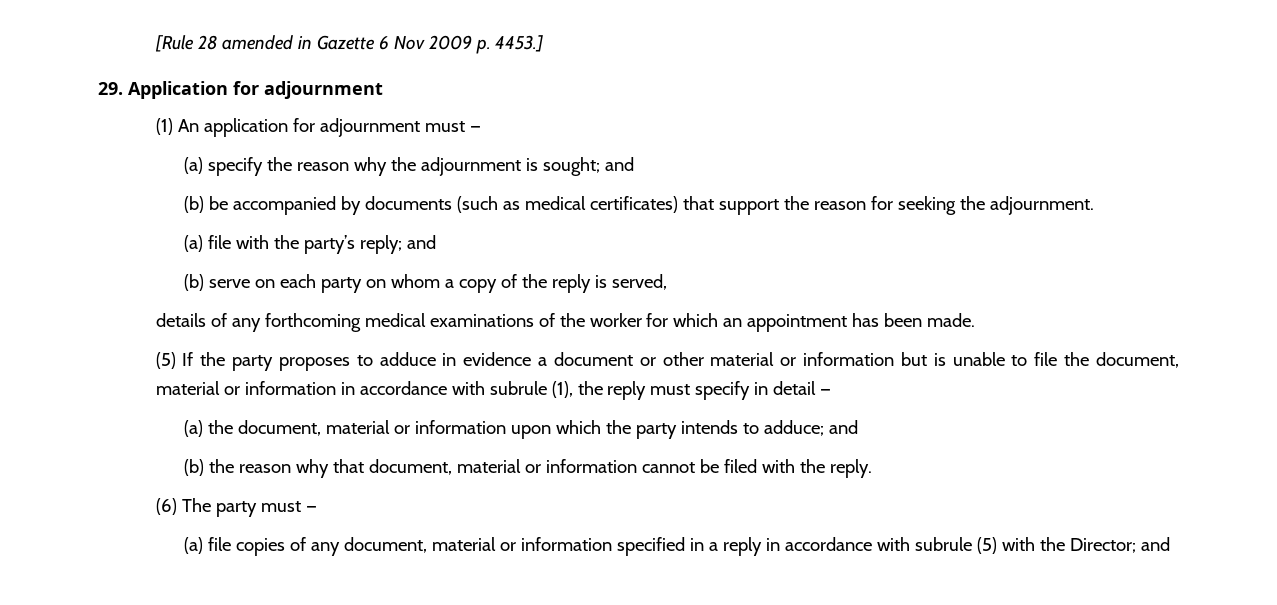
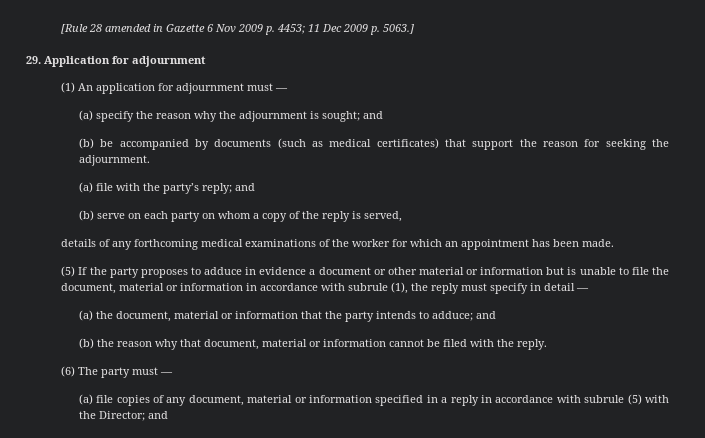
- [Rule 28 amended in Gazette 6 Nov 2009 p. 4453.]
+ [Rule 28 amended in Gazette 6 Nov 2009 p. 4453; 11 Dec 2009 p. 5063.]
- (a) the document, material or information upon which the party intends to adduce; and
+ (a) the document, material or information that the party intends to adduce; and

